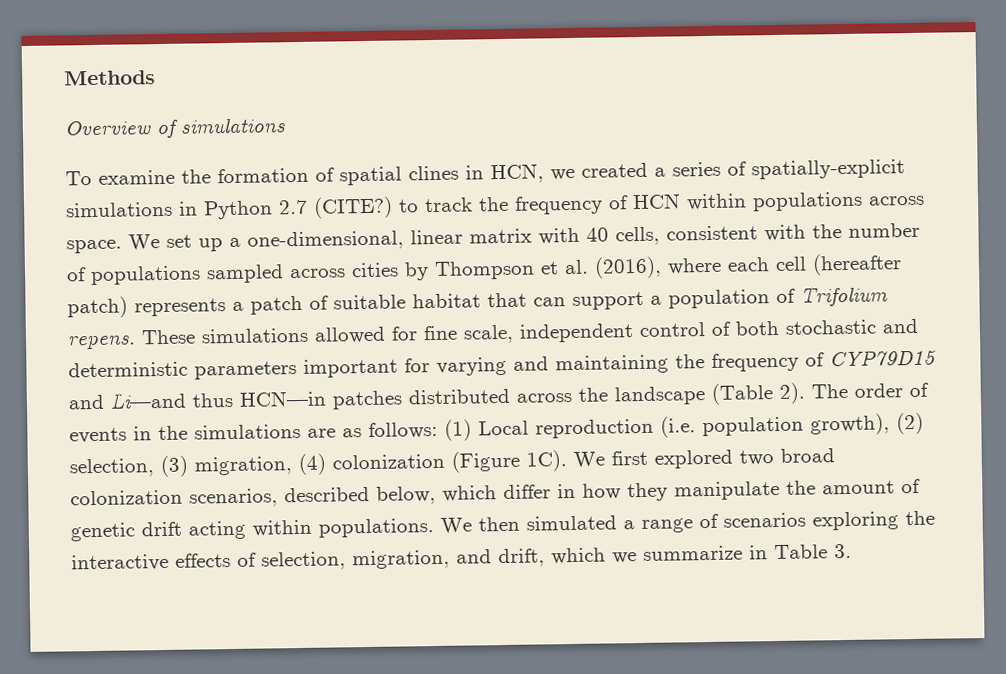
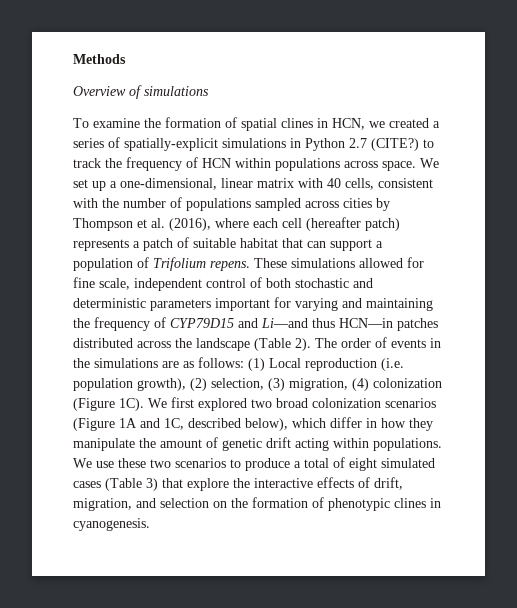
- We first explored two broad colonization scenarios, described below, which differ in how they manipulate the amount of genetic drift acting within populations.
+ We first explored two broad colonization scenarios (Figure 1A and 1C, described below), which differ in how they manipulate the amount of genetic drift acting within populations.
- We then simulated a range of scenarios exploring the interactive effects of selection, migration, and drift, which we summarize in Table 3.
+ We use these two scenarios to produce a total of eight simulated cases (Table 3) that explore the interactive effects of drift, migration, and selection on the formation of phenotypic clines in cyanogenesis.

